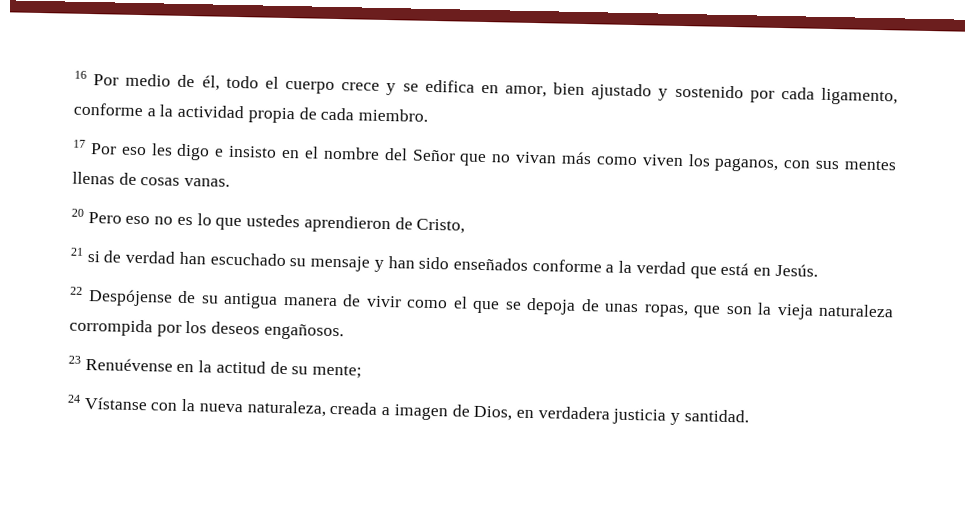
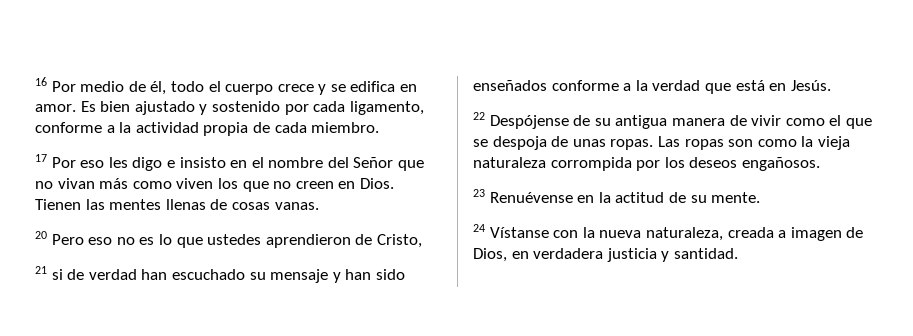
- 16 Por medio de él, todo el cuerpo crece y se edifica en amor, bien ajustado y sostenido por cada ligamento, conforme a la actividad propia de cada miembro.
+ 16 Por medio de él, todo el cuerpo crece y se edifica en amor. Es bien ajustado y sostenido por cada ligamento, conforme a la actividad propia de cada miembro.
- 17 Por eso les digo e insisto en el nombre del Señor que no vivan más como viven los paganos, con sus mentes llenas de cosas vanas.
+ 17 Por eso les digo e insisto en el nombre del Señor que no vivan más como viven los que no creen en Dios. Tienen las mentes llenas de cosas vanas.
- 22 Despójense de su antigua manera de vivir como el que se depoja de unas ropas, que son la vieja naturaleza corrompida por los deseos engañosos.
+ 22 Despójense de su antigua manera de vivir como el que se despoja de unas ropas. Las ropas son como la vieja naturaleza corrompida por los deseos engañosos.
- 23 Renuévense en la actitud de su mente;
+ 23 Renuévense en la actitud de su mente.

